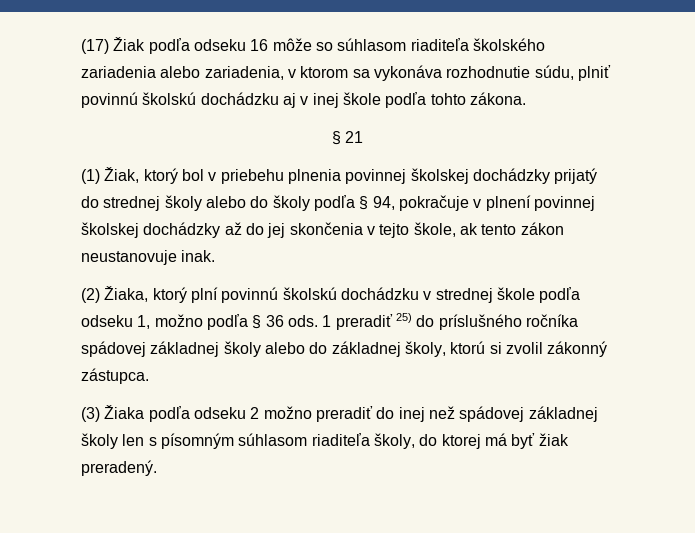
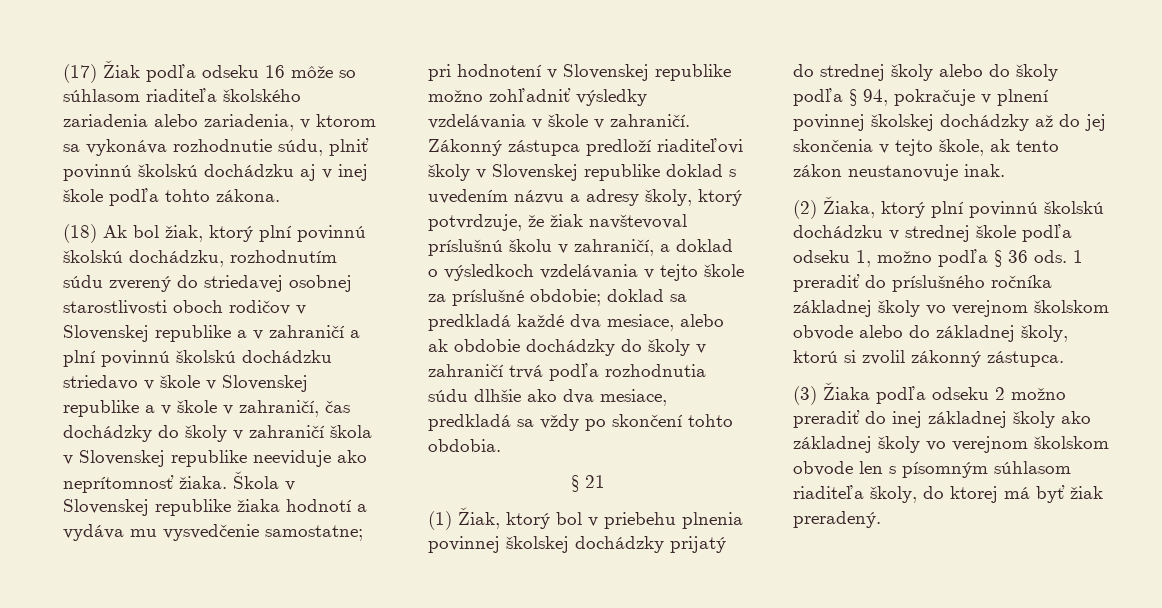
+ (18) Ak bol žiak, ktorý plní povinnú školskú dochádzku, rozhodnutím súdu zverený do striedavej osobnej starostlivosti oboch rodičov v Slovenskej republike a v zahraničí a plní povinnú školskú dochádzku striedavo v škole v Slovenskej republike a v škole v zahraničí, čas dochádzky do školy v zahraničí škola v Slovenskej republike neeviduje ako neprítomnosť žiaka. Škola v Slovenskej republike žiaka hodnotí a vydáva mu vysvedčenie samostatne; pri hodnotení v Slovenskej republike možno zohľadniť výsledky vzdelávania v škole v zahraničí. Zákonný zástupca predloží riaditeľovi školy v Slovenskej republike doklad s uvedením názvu a adresy školy, ktorý potvrdzuje, že žiak navštevoval príslušnú školu v zahraničí, a doklad o výsledkoch vzdelávania v tejto škole za príslušné obdobie; doklad sa predkladá každé dva mesiace, alebo ak obdobie dochádzky do školy v zahraničí trvá podľa rozhodnutia súdu dlhšie ako dva mesiace, predkladá sa vždy po skončení tohto obdobia.
- 1 preradiť 25) do príslušného ročníka spádovej základnej školy alebo do základnej školy, ktorú si zvolil zákonný zástupca.
+ 1 preradiť do príslušného ročníka základnej školy vo verejnom školskom obvode alebo do základnej školy, ktorú si zvolil zákonný zástupca.
- (3) Žiaka podľa odseku 2 možno preradiť do inej než spádovej základnej školy len s písomným súhlasom riaditeľa školy, do ktorej má byť žiak preradený.
+ (3) Žiaka podľa odseku 2 možno preradiť do inej základnej školy ako základnej školy vo verejnom školskom obvode len s písomným súhlasom riaditeľa školy, do ktorej má byť žiak preradený.

